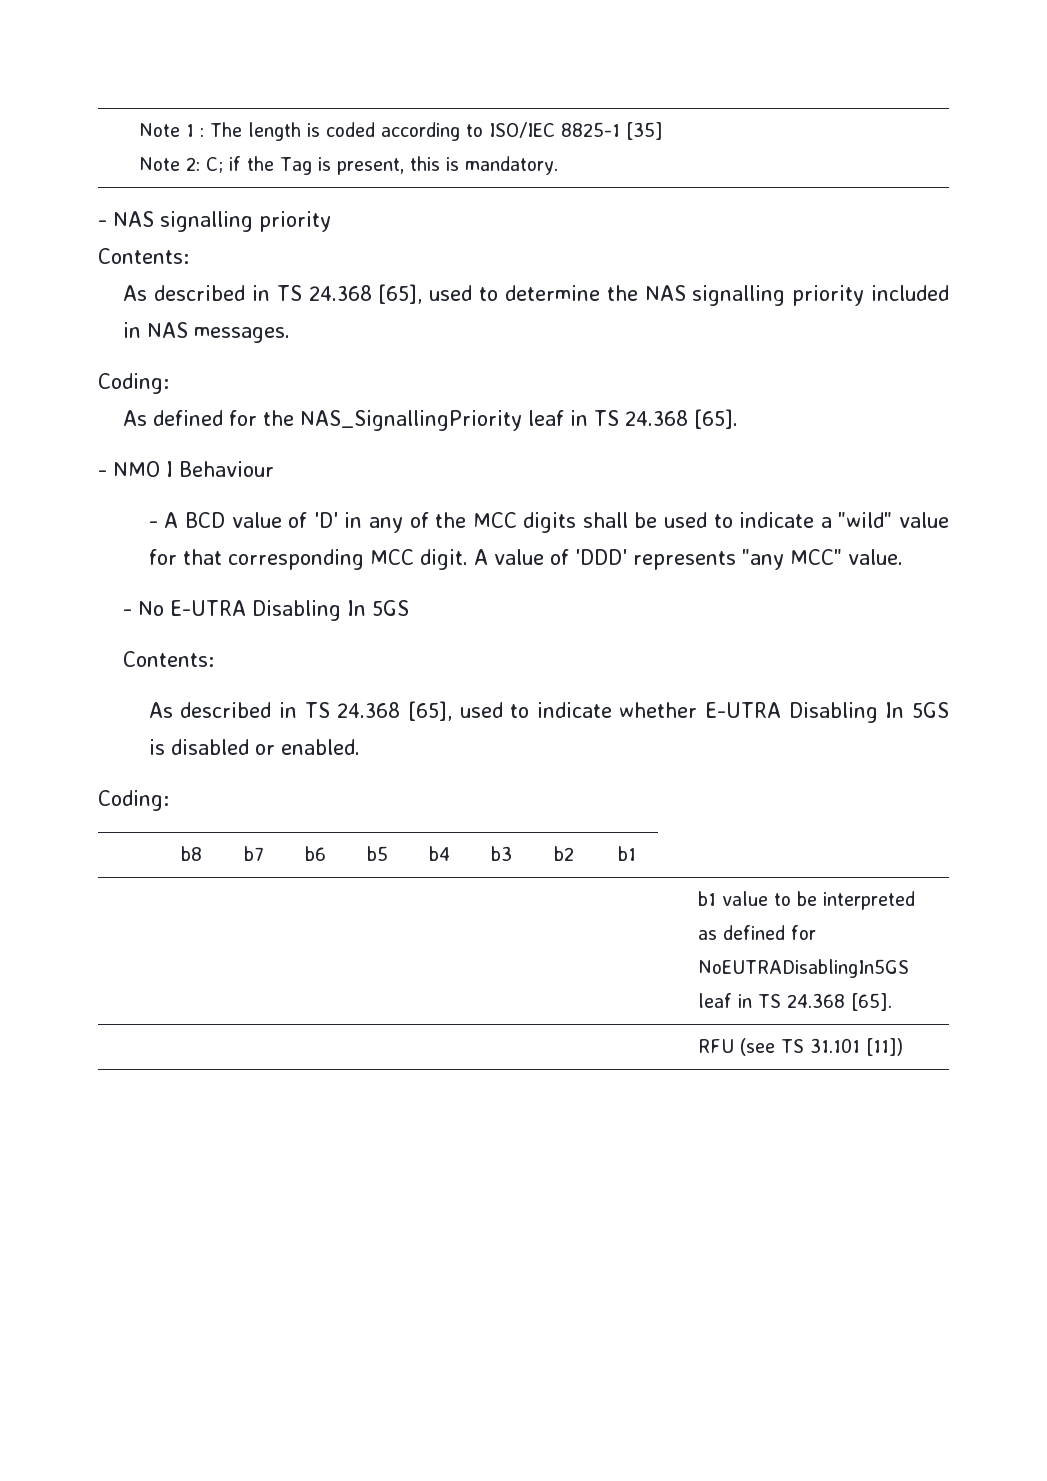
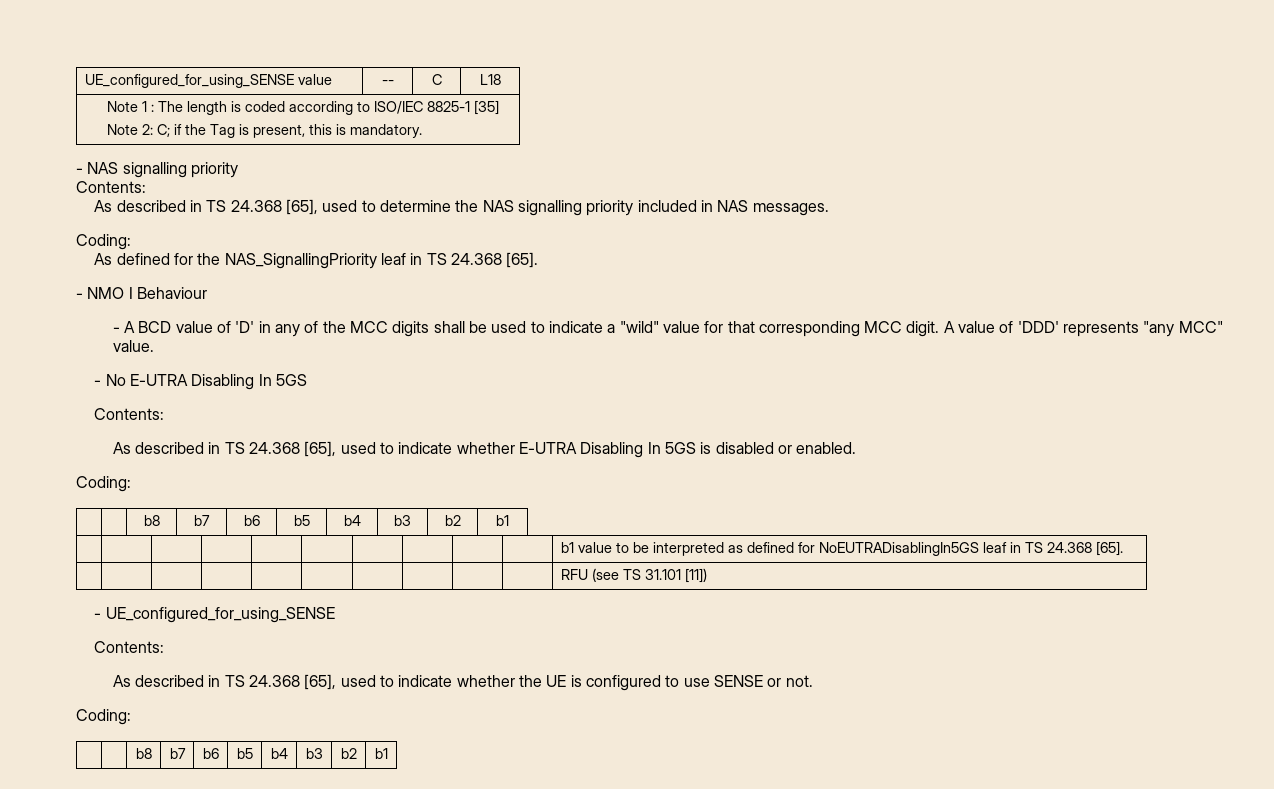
+ UE_configured_for_using_SENSE value | -- | C | L18
+ - UE_configured_for_using_SENSE
+ Contents:
+ As described in TS 24.368 [65], used to indicate whether the UE is configured to use SENSE or not.
+ Coding:
+ | | b8 | b7 | b6 | b5 | b4 | b3 | b2 | b1

